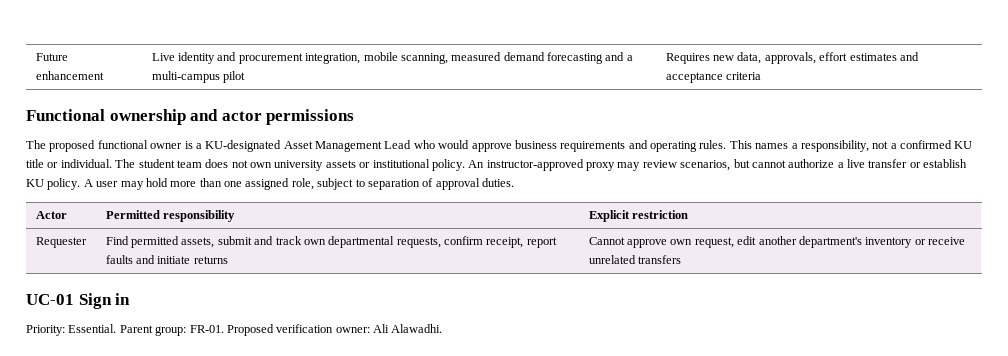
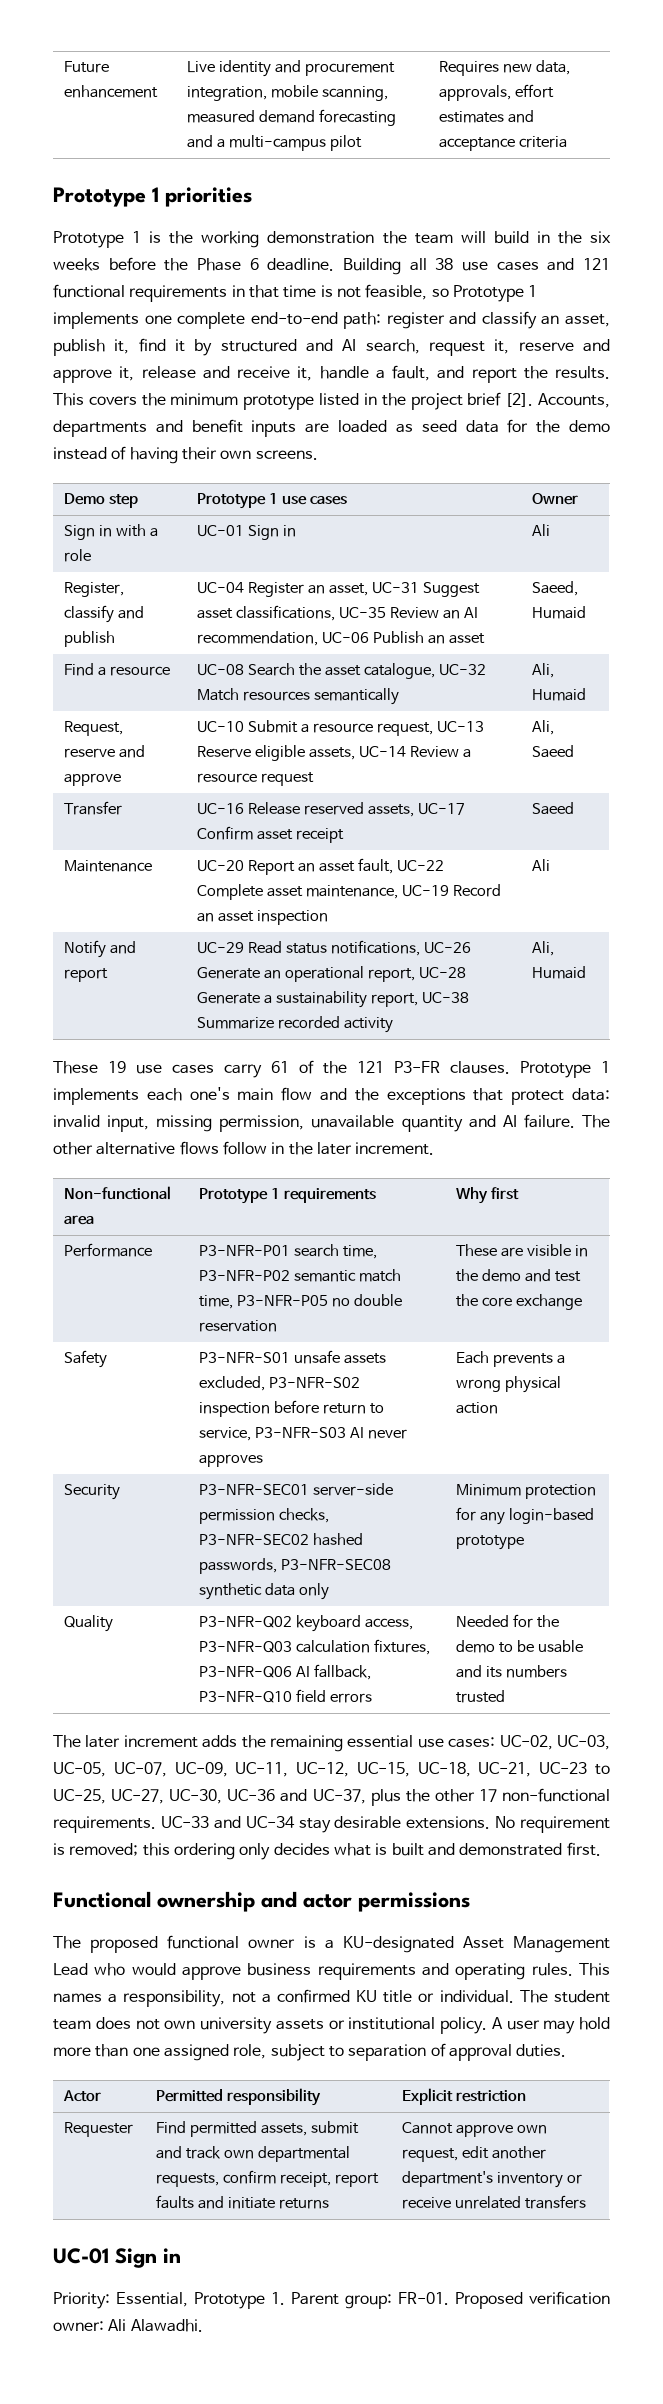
+ Prototype 1 priorities
+ Prototype 1 is the working demonstration the team will build in the six weeks before the Phase 6 deadline. Building all 38 use cases and 121 functional requirements in that time is not feasible, so Prototype 1 implements one complete end-to-end path: register and classify an asset, publish it, find it by structured and AI search, request it, reserve and approve it, release and receive it, handle a fault, and report the results. This covers the minimum prototype listed in the project brief [2]. Accounts, departments and benefit inputs are loaded as seed data for the demo instead of having their own screens.
+ Demo step | Prototype 1 use cases | Owner
+ Sign in with a role | UC-01 Sign in | Ali
+ Register, classify and publish | UC-04 Register an asset, UC-31 Suggest asset classifications, UC-35 Review an AI recommendation, UC-06 Publish an asset | Saeed, Humaid
+ Find a resource | UC-08 Search the asset catalogue, UC-32 Match resources semantically | Ali, Humaid
+ Request, reserve and approve | UC-10 Submit a resource request, UC-13 Reserve eligible assets, UC-14 Review a resource request | Ali, Saeed
+ Transfer | UC-16 Release reserved assets, UC-17 Confirm asset receipt | Saeed
+ Maintenance | UC-20 Report an asset fault, UC-22 Complete asset maintenance, UC-19 Record an asset inspection | Ali
+ Notify and report | UC-29 Read status notifications, UC-26 Generate an operational report, UC-28 Generate a sustainability report, UC-38 Summarize recorded activity | Ali, Humaid
+ These 19 use cases carry 61 of the 121 P3-FR clauses. Prototype 1 implements each one's main flow and the exceptions that protect data: invalid input, missing permission, unavailable quantity and AI failure. The other alternative flows follow in the later increment.
+ Non-functional area | Prototype 1 requirements | Why first
+ Performance | P3-NFR-P01 search time, P3-NFR-P02 semantic match time, P3-NFR-P05 no double reservation | These are visible in the demo and test the core exchange
+ Safety | P3-NFR-S01 unsafe assets excluded, P3-NFR-S02 inspection before return to service, P3-NFR-S03 AI never approves | Each prevents a wrong physical action
+ Security | P3-NFR-SEC01 server-side permission checks, P3-NFR-SEC02 hashed passwords, P3-NFR-SEC08 synthetic data only | Minimum protection for any login-based prototype
+ Quality | P3-NFR-Q02 keyboard access, P3-NFR-Q03 calculation fixtures, P3-NFR-Q06 AI fallback, P3-NFR-Q10 field errors | Needed for the demo to be usable and its numbers trusted
+ The later increment adds the remaining essential use cases: UC-02, UC-03, UC-05, UC-07, UC-09, UC-11, UC-12, UC-15, UC-18, UC-21, UC-23 to UC-25, UC-27, UC-30, UC-36 and UC-37, plus the other 17 non-functional requirements. UC-33 and UC-34 stay desirable extensions. No requirement is removed; this ordering only decides what is built and demonstrated first.
- An instructor-approved proxy may review scenarios, but cannot authorize a live transfer or establish KU policy.
- Priority: Essential. Parent group: FR-01.
+ Priority: Essential, Prototype 1. Parent group: FR-01.

